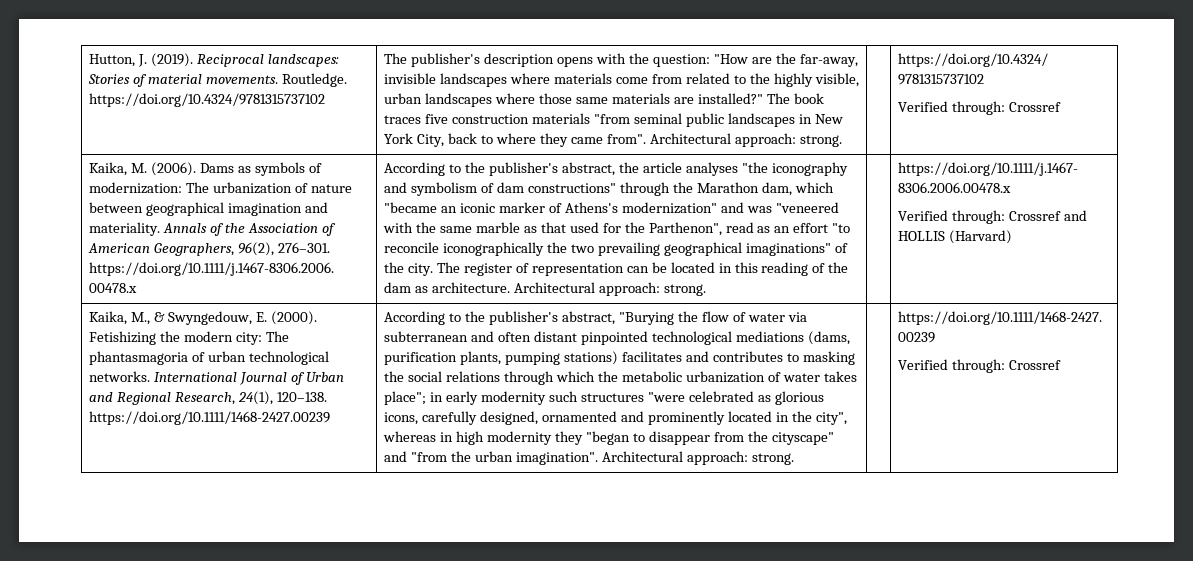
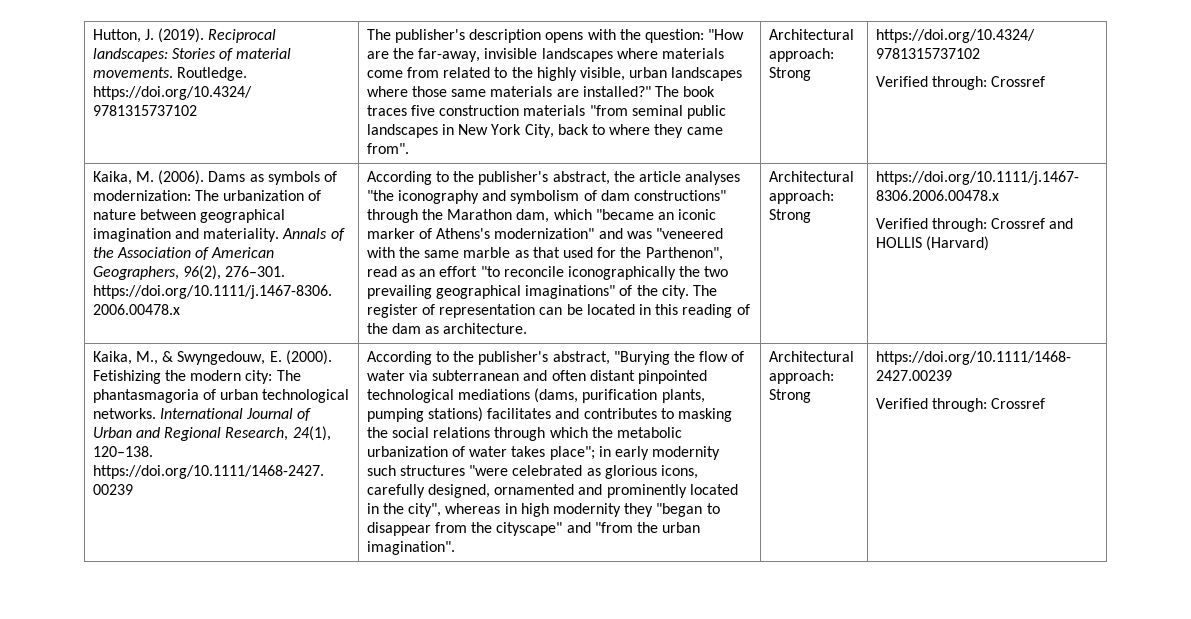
- The book traces five construction materials "from seminal public landscapes in New York City, back to where they came from". Architectural approach: strong.
+ The book traces five construction materials "from seminal public landscapes in New York City, back to where they came from". | Architectural approach: Strong
- The register of representation can be located in this reading of the dam as architecture. Architectural approach: strong.
+ The register of representation can be located in this reading of the dam as architecture. | Architectural approach: Strong
- in early modernity such structures "were celebrated as glorious icons, carefully designed, ornamented and prominently located in the city", whereas in high modernity they "began to disappear from the cityscape" and "from the urban imagination". Architectural approach: strong.
+ in early modernity such structures "were celebrated as glorious icons, carefully designed, ornamented and prominently located in the city", whereas in high modernity they "began to disappear from the cityscape" and "from the urban imagination". | Architectural approach: Strong

